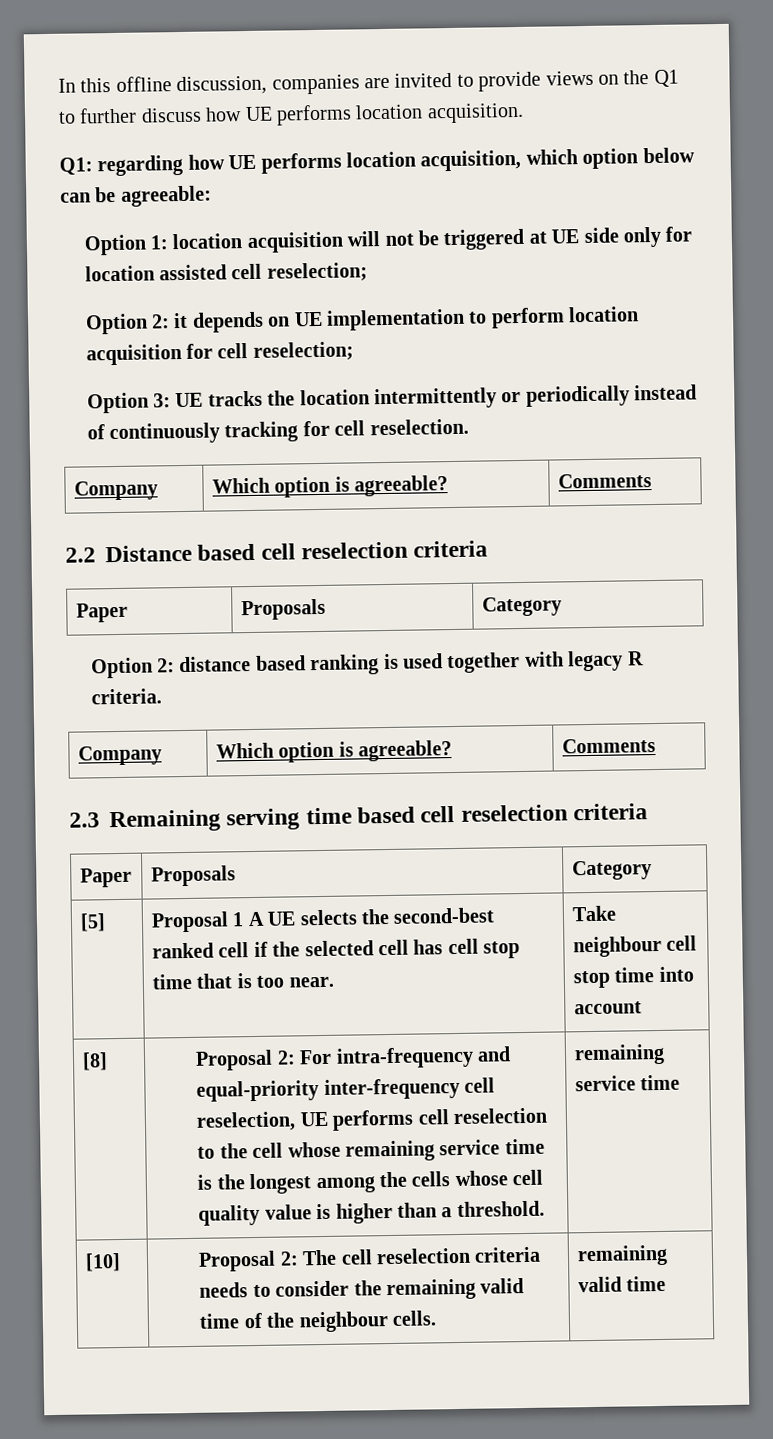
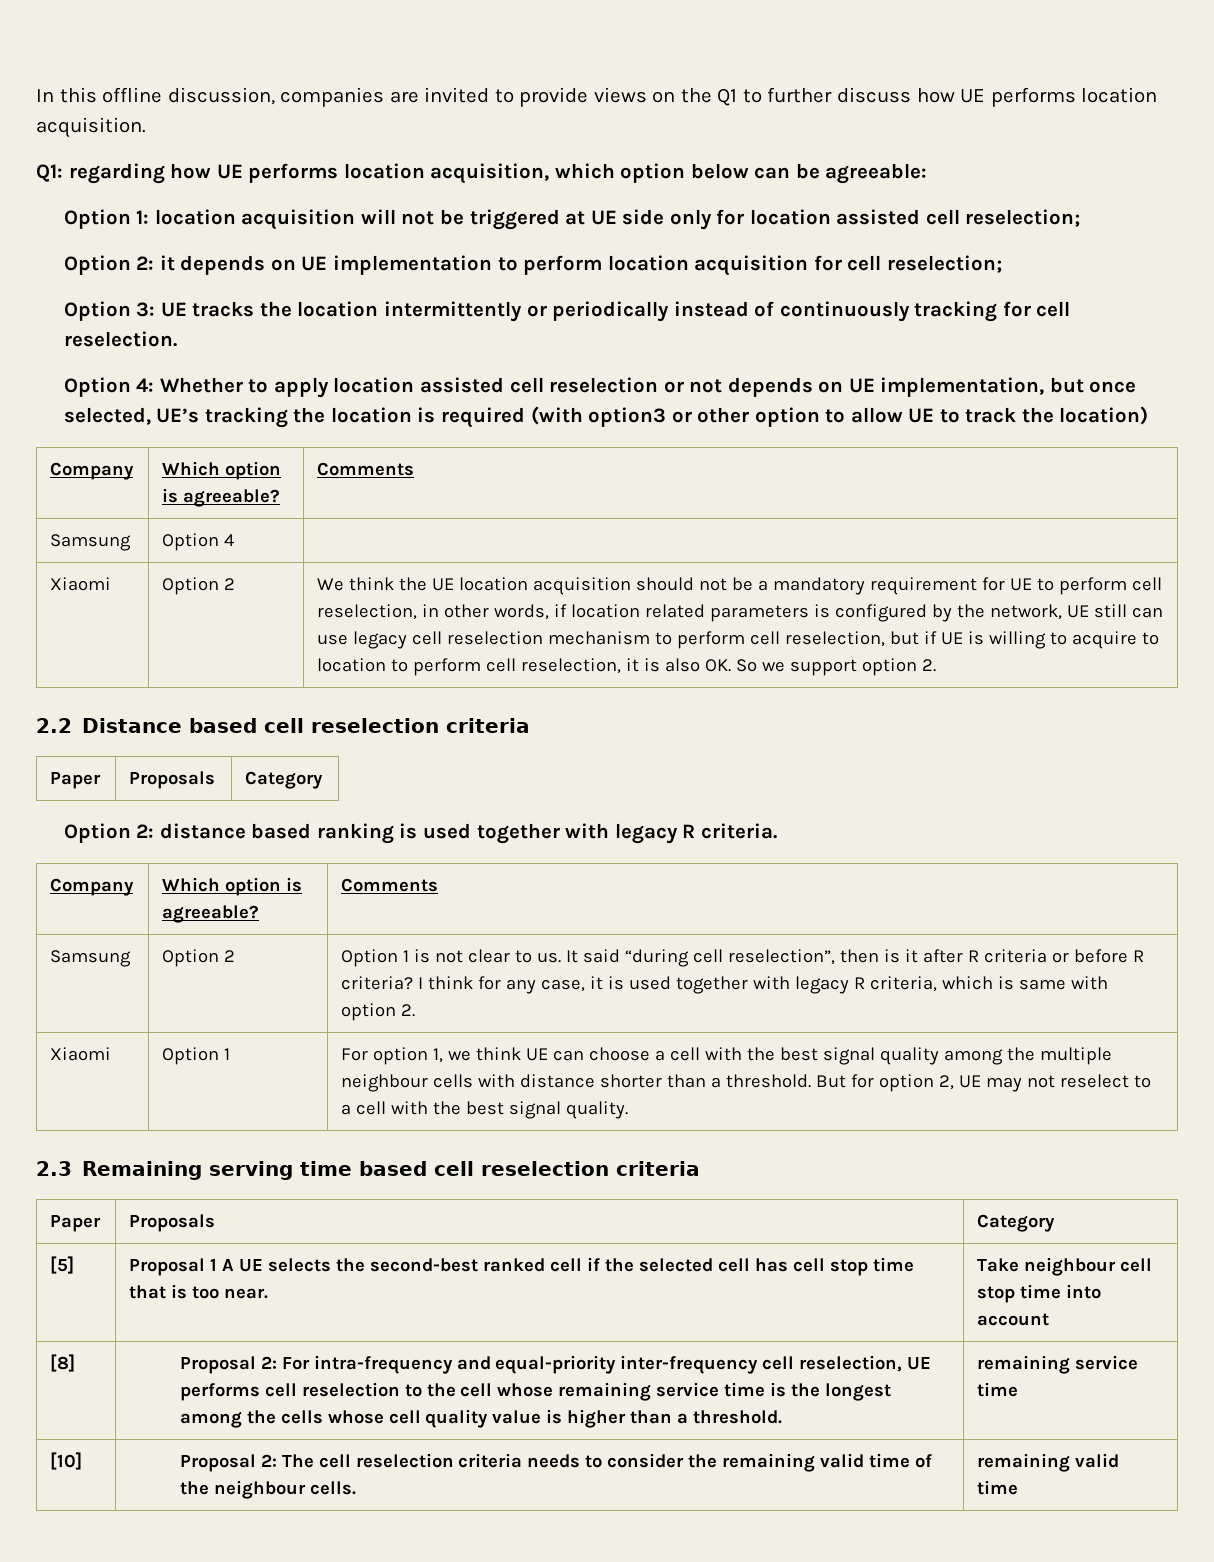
  Option 3: UE tracks the location intermittently or periodically instead of continuously tracking for cell reselection.
+ Option 4: Whether to apply location assisted cell reselection or not depends on UE implementation, but once selected, UE’s tracking the location is required (with option3 or other option to allow UE to track the location)
  Company | Which option is agreeable? | Comments
+ Samsung | Option 4 |
+ Xiaomi | Option 2 | We think the UE location acquisition should not be a mandatory requirement for UE to perform cell reselection, in other words, if location related parameters is configured by the network, UE still can use legacy cell reselection mechanism to perform cell reselection, but if UE is willing to acquire to location to perform cell reselection, it is also OK. So we support option 2.
+ Samsung | Option 2 | Option 1 is not clear to us. It said “during cell reselection”, then is it after R criteria or before R criteria? I think for any case, it is used together with legacy R criteria, which is same with option 2.
+ Xiaomi | Option 1 | For option 1, we think UE can choose a cell with the best signal quality among the multiple neighbour cells with distance shorter than a threshold. But for option 2, UE may not reselect to a cell with the best signal quality.

